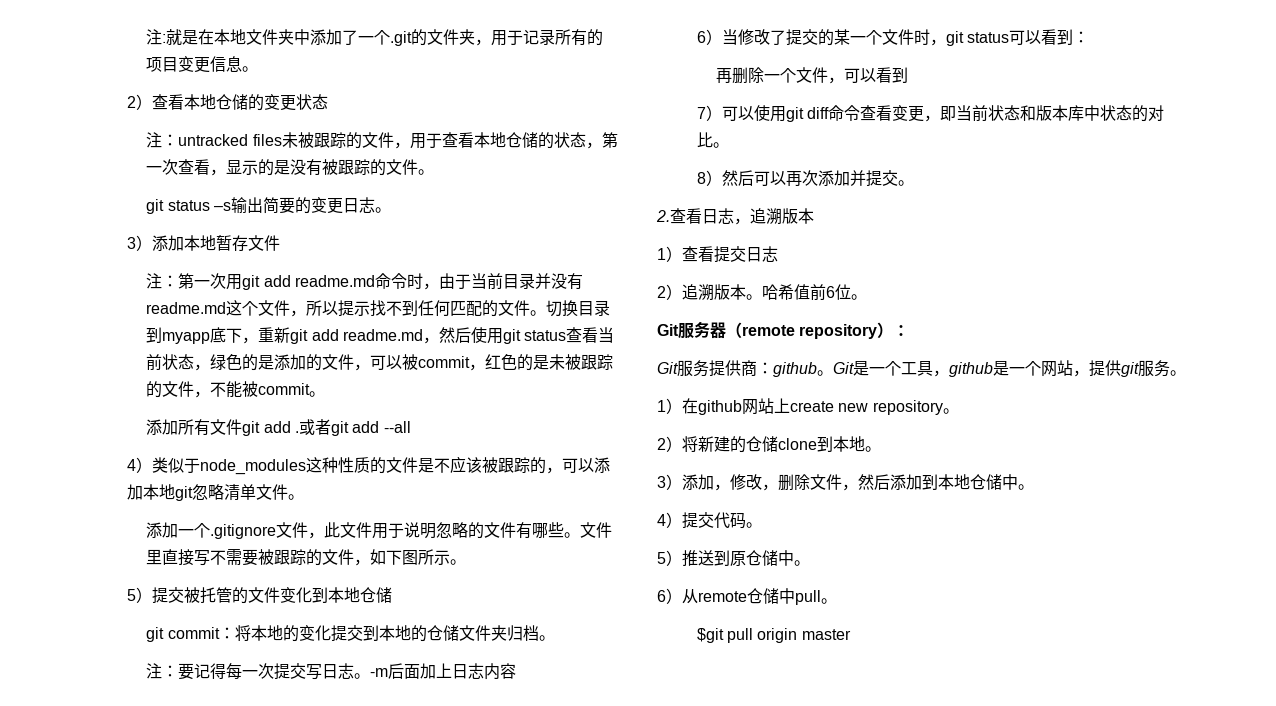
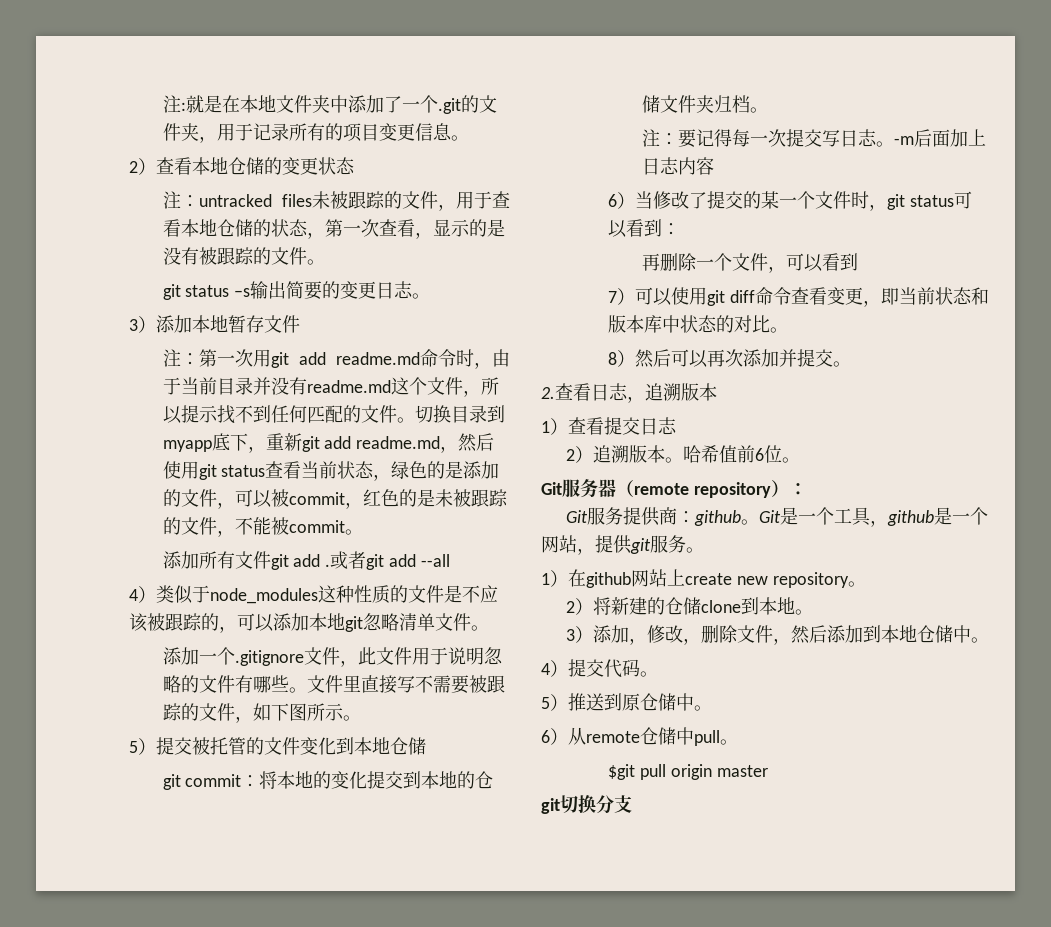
+ git切换分支

